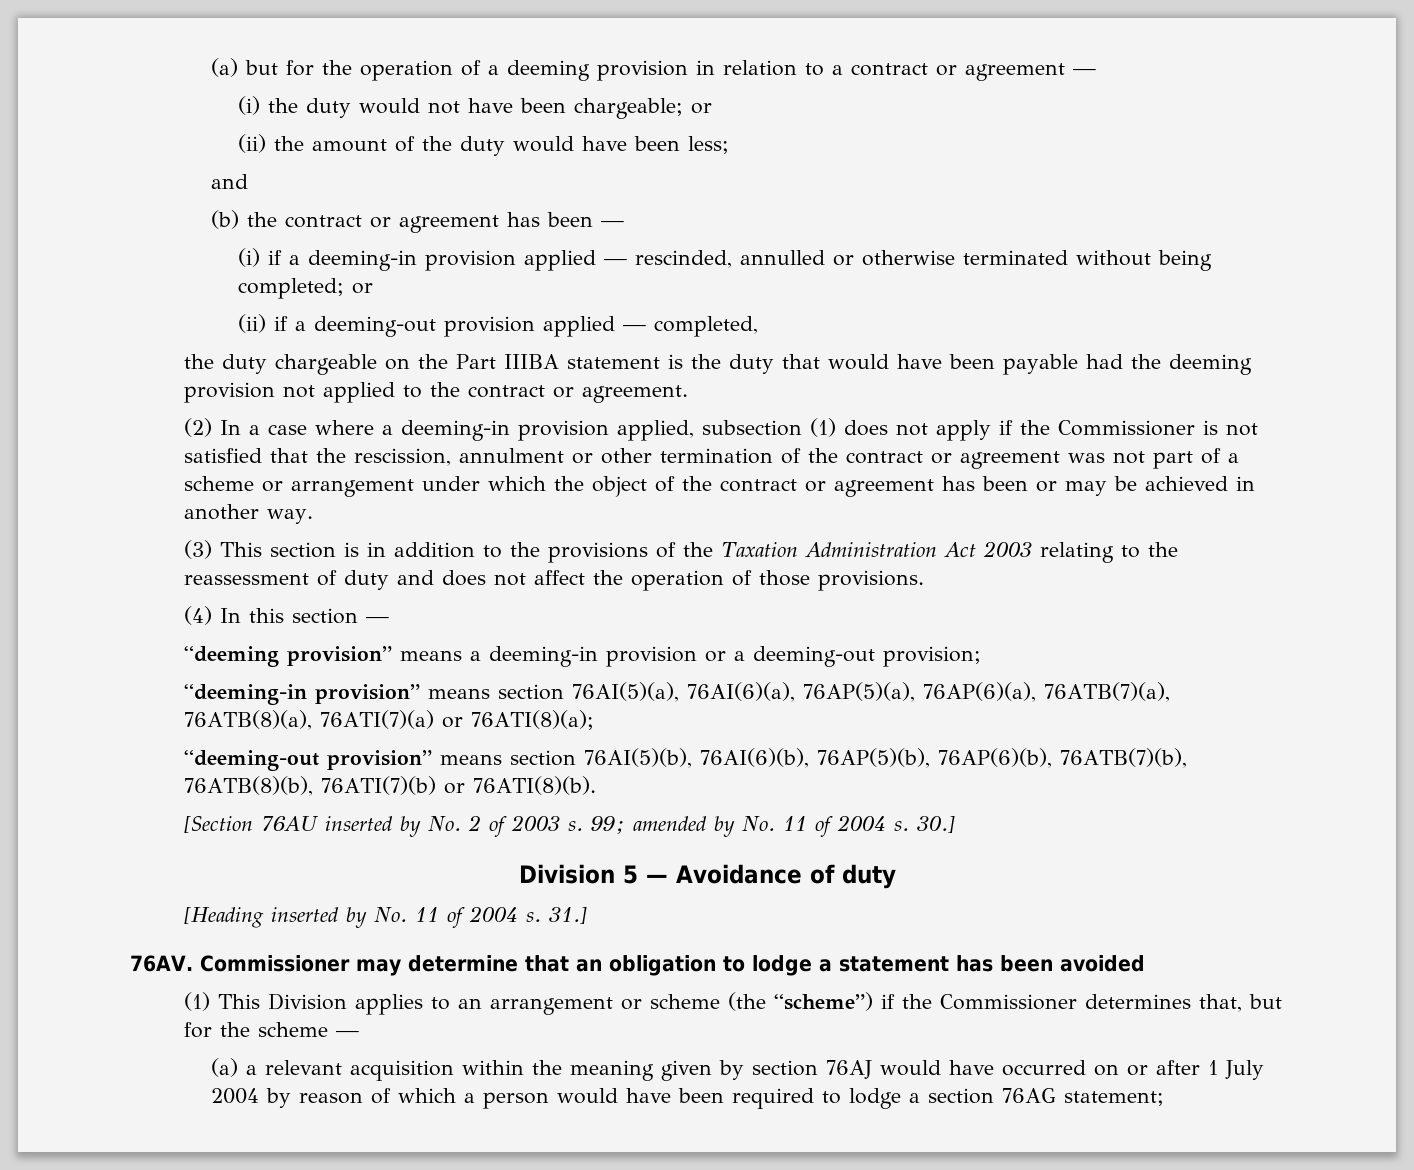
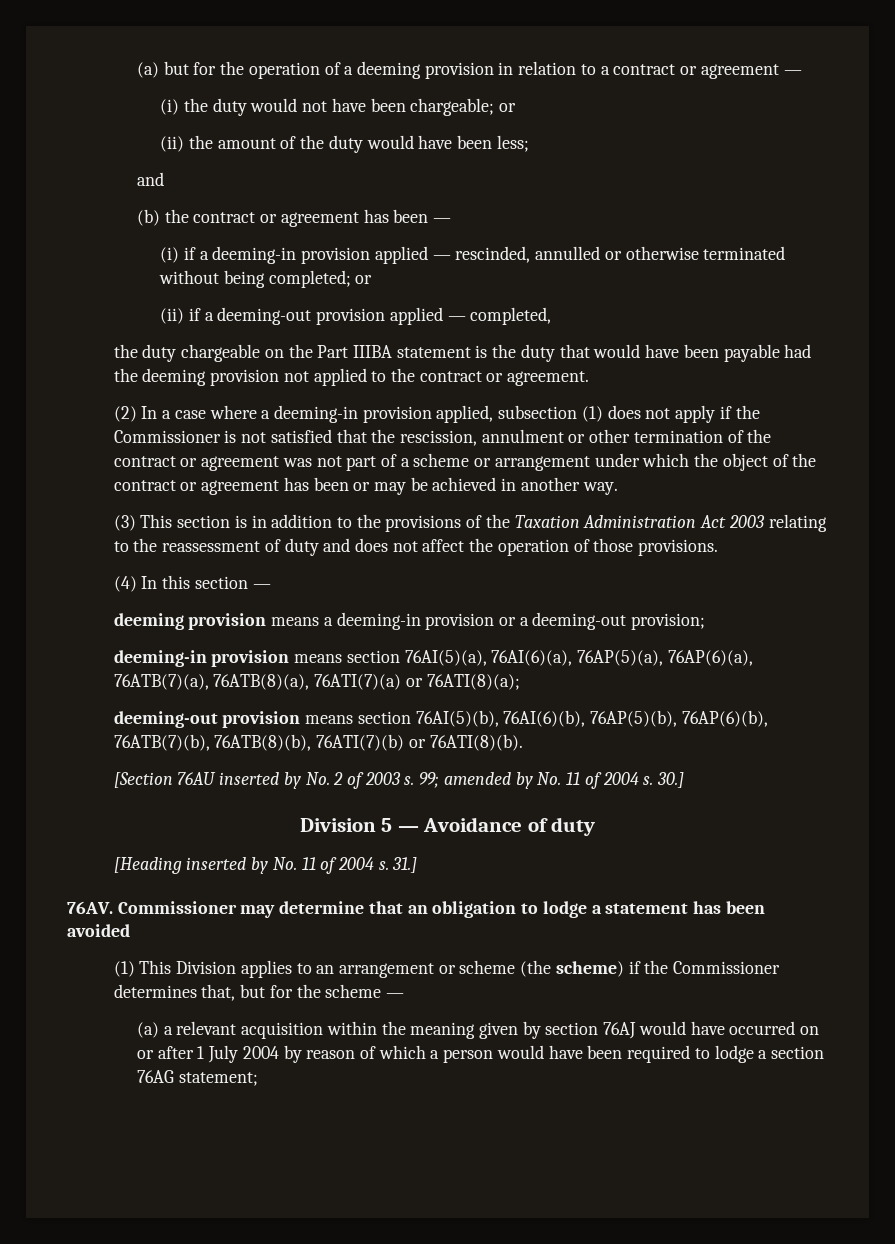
- “deeming provision” means a deeming-in provision or a deeming-out provision;
+ deeming provision means a deeming-in provision or a deeming-out provision;
- “deeming-in provision” means section 76AI(5)(a), 76AI(6)(a), 76AP(5)(a), 76AP(6)(a), 76ATB(7)(a), 76ATB(8)(a), 76ATI(7)(a) or 76ATI(8)(a);
+ deeming-in provision means section 76AI(5)(a), 76AI(6)(a), 76AP(5)(a), 76AP(6)(a), 76ATB(7)(a), 76ATB(8)(a), 76ATI(7)(a) or 76ATI(8)(a);
- “deeming-out provision” means section 76AI(5)(b), 76AI(6)(b), 76AP(5)(b), 76AP(6)(b), 76ATB(7)(b), 76ATB(8)(b), 76ATI(7)(b) or 76ATI(8)(b).
+ deeming-out provision means section 76AI(5)(b), 76AI(6)(b), 76AP(5)(b), 76AP(6)(b), 76ATB(7)(b), 76ATB(8)(b), 76ATI(7)(b) or 76ATI(8)(b).
- (1) This Division applies to an arrangement or scheme (the “scheme”) if the Commissioner determines that, but for the scheme —
+ (1) This Division applies to an arrangement or scheme (the scheme) if the Commissioner determines that, but for the scheme —

